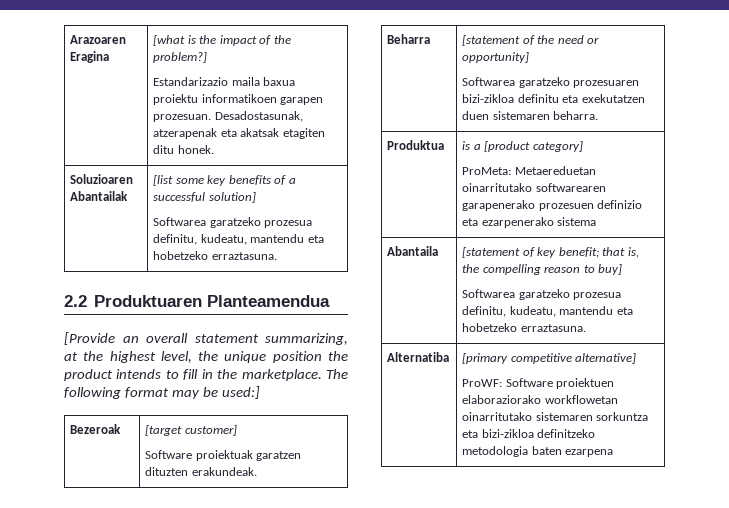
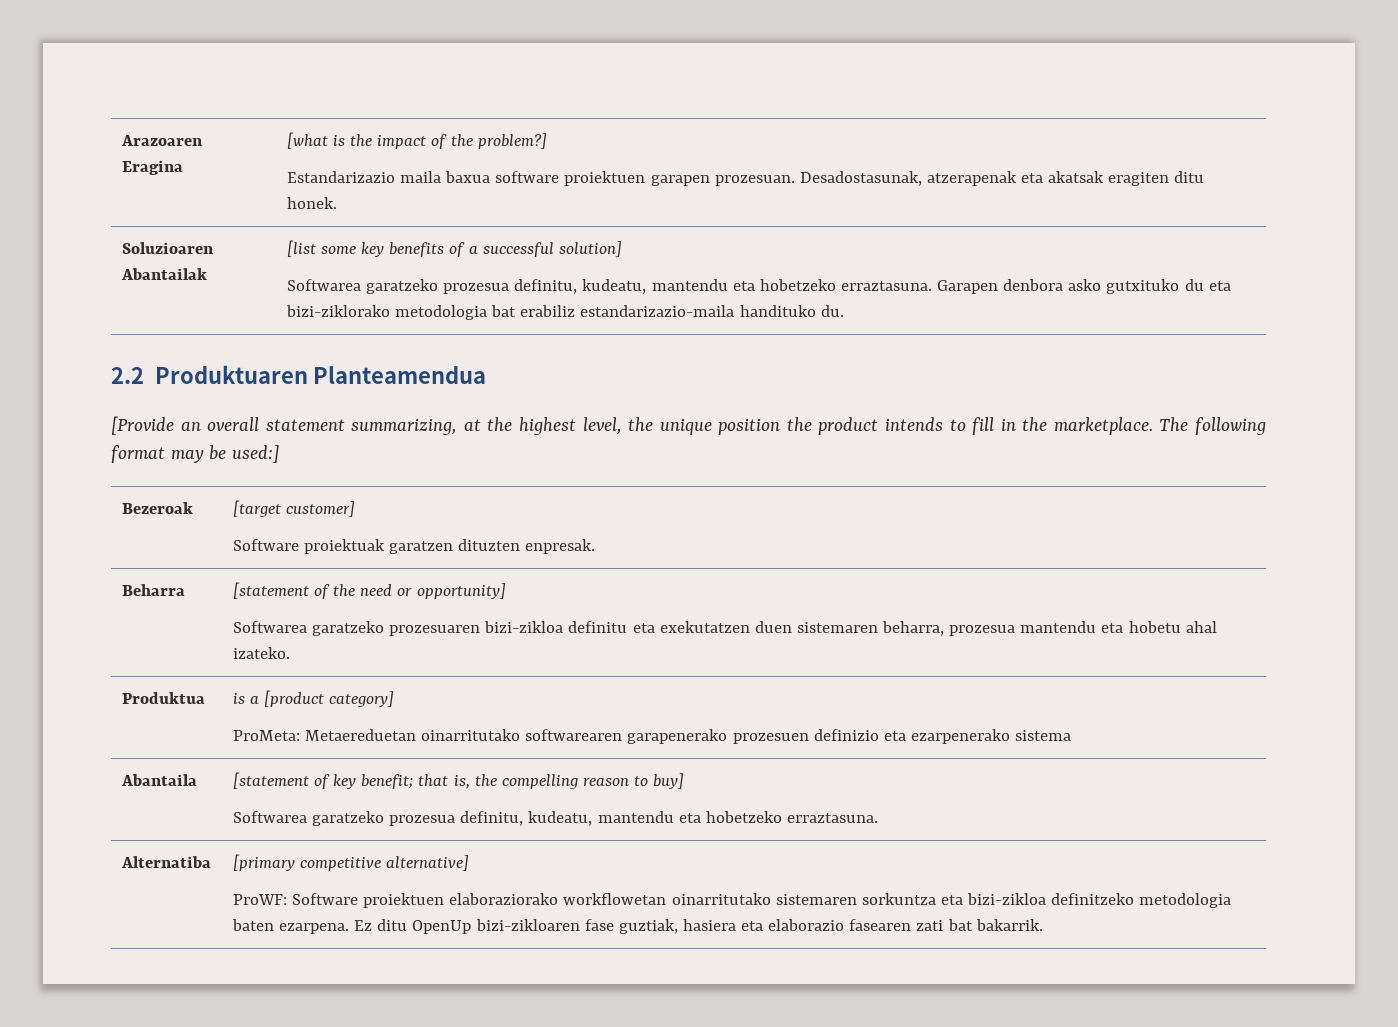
  Arazoaren Eragina | [what is the impact of the problem?]
- Estandarizazio maila baxua proiektu informatikoen garapen prozesuan. Desadostasunak, atzerapenak eta akatsak etagiten ditu honek.
+ Estandarizazio maila baxua software proiektuen garapen prozesuan. Desadostasunak, atzerapenak eta akatsak eragiten ditu honek.
  Soluzioaren Abantailak | [list some key benefits of a successful solution]
- Softwarea garatzeko prozesua definitu, kudeatu, mantendu eta hobetzeko erraztasuna.
+ Softwarea garatzeko prozesua definitu, kudeatu, mantendu eta hobetzeko erraztasuna. Garapen denbora asko gutxituko du eta bizi-ziklorako metodologia bat erabiliz estandarizazio-maila handituko du.
  Bezeroak | [target customer]
- Software proiektuak garatzen dituzten erakundeak.
+ Software proiektuak garatzen dituzten enpresak.
  Beharra | [statement of the need or opportunity]
- Softwarea garatzeko prozesuaren bizi-zikloa definitu eta exekutatzen duen sistemaren beharra.
+ Softwarea garatzeko prozesuaren bizi-zikloa definitu eta exekutatzen duen sistemaren beharra, prozesua mantendu eta hobetu ahal izateko.
  Alternatiba | [primary competitive alternative]
- ProWF: Software proiektuen elaboraziorako workflowetan oinarritutako sistemaren sorkuntza eta bizi-zikloa definitzeko metodologia baten ezarpena
+ ProWF: Software proiektuen elaboraziorako workflowetan oinarritutako sistemaren sorkuntza eta bizi-zikloa definitzeko metodologia baten ezarpena. Ez ditu OpenUp bizi-zikloaren fase guztiak, hasiera eta elaborazio fasearen zati bat bakarrik.

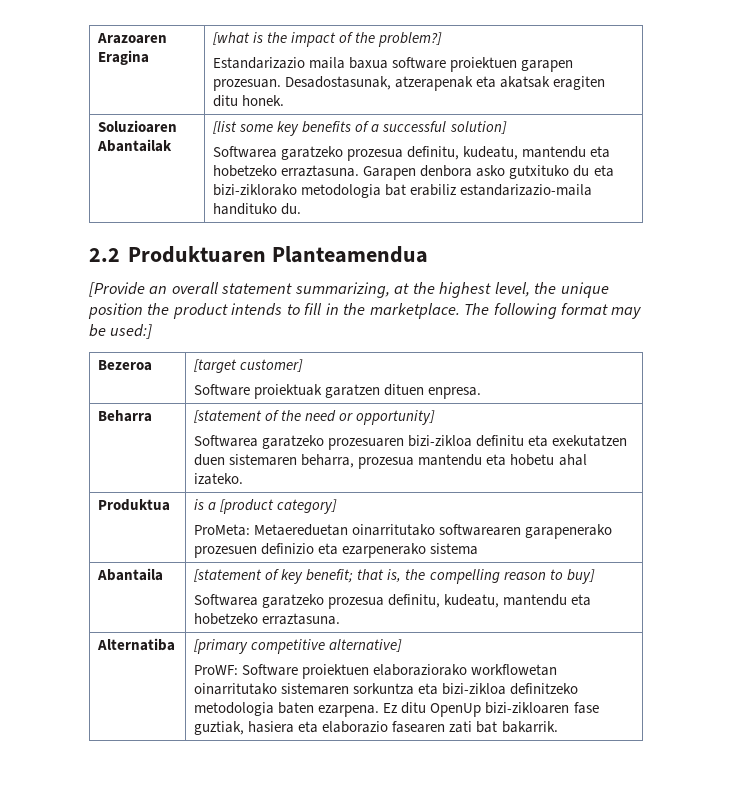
- Bezeroak | [target customer]
- Software proiektuak garatzen dituzten enpresak.
+ Bezeroa | [target customer]
+ Software proiektuak garatzen dituen enpresa.

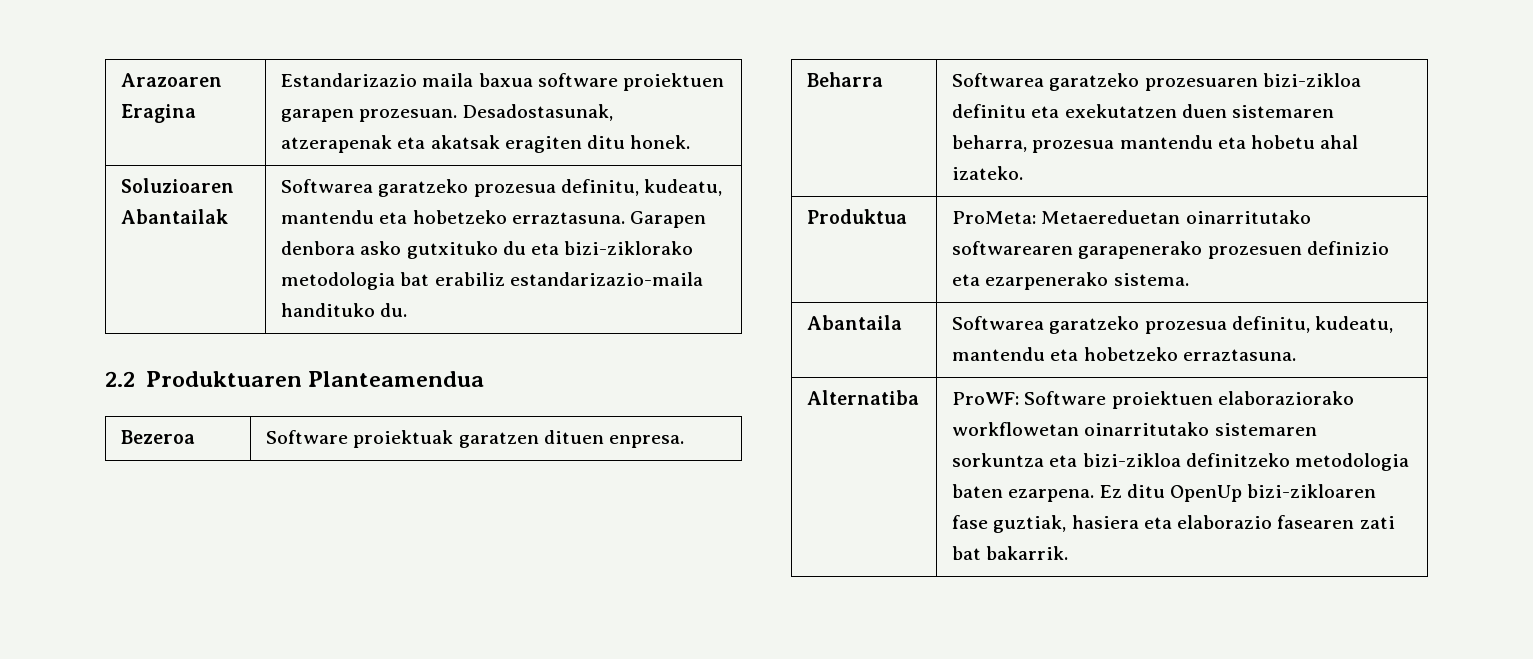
- Arazoaren Eragina | [what is the impact of the problem?]
- Estandarizazio maila baxua software proiektuen garapen prozesuan. Desadostasunak, atzerapenak eta akatsak eragiten ditu honek.
+ Arazoaren Eragina | Estandarizazio maila baxua software proiektuen garapen prozesuan. Desadostasunak, atzerapenak eta akatsak eragiten ditu honek.
- Soluzioaren Abantailak | [list some key benefits of a successful solution]
- Softwarea garatzeko prozesua definitu, kudeatu, mantendu eta hobetzeko erraztasuna. Garapen denbora asko gutxituko du eta bizi-ziklorako metodologia bat erabiliz estandarizazio-maila handituko du.
+ Soluzioaren Abantailak | Softwarea garatzeko prozesua definitu, kudeatu, mantendu eta hobetzeko erraztasuna. Garapen denbora asko gutxituko du eta bizi-ziklorako metodologia bat erabiliz estandarizazio-maila handituko du.
- [Provide an overall statement summarizing, at the highest level, the unique position the product intends to fill in the marketplace. The following format may be used:]
- Bezeroa | [target customer]
- Software proiektuak garatzen dituen enpresa.
+ Bezeroa | Software proiektuak garatzen dituen enpresa.
- Beharra | [statement of the need or opportunity]
- Softwarea garatzeko prozesuaren bizi-zikloa definitu eta exekutatzen duen sistemaren beharra, prozesua mantendu eta hobetu ahal izateko.
+ Beharra | Softwarea garatzeko prozesuaren bizi-zikloa definitu eta exekutatzen duen sistemaren beharra, prozesua mantendu eta hobetu ahal izateko.
- Produktua | is a [product category]
- ProMeta: Metaereduetan oinarritutako softwarearen garapenerako prozesuen definizio eta ezarpenerako sistema
+ Produktua | ProMeta: Metaereduetan oinarritutako softwarearen garapenerako prozesuen definizio eta ezarpenerako sistema.
- Abantaila | [statement of key benefit; that is, the compelling reason to buy]
- Softwarea garatzeko prozesua definitu, kudeatu, mantendu eta hobetzeko erraztasuna.
+ Abantaila | Softwarea garatzeko prozesua definitu, kudeatu, mantendu eta hobetzeko erraztasuna.
- Alternatiba | [primary competitive alternative]
- ProWF: Software proiektuen elaboraziorako workflowetan oinarritutako sistemaren sorkuntza eta bizi-zikloa definitzeko metodologia baten ezarpena. Ez ditu OpenUp bizi-zikloaren fase guztiak, hasiera eta elaborazio fasearen zati bat bakarrik.
+ Alternatiba | ProWF: Software proiektuen elaboraziorako workflowetan oinarritutako sistemaren sorkuntza eta bizi-zikloa definitzeko metodologia baten ezarpena. Ez ditu OpenUp bizi-zikloaren fase guztiak, hasiera eta elaborazio fasearen zati bat bakarrik.

